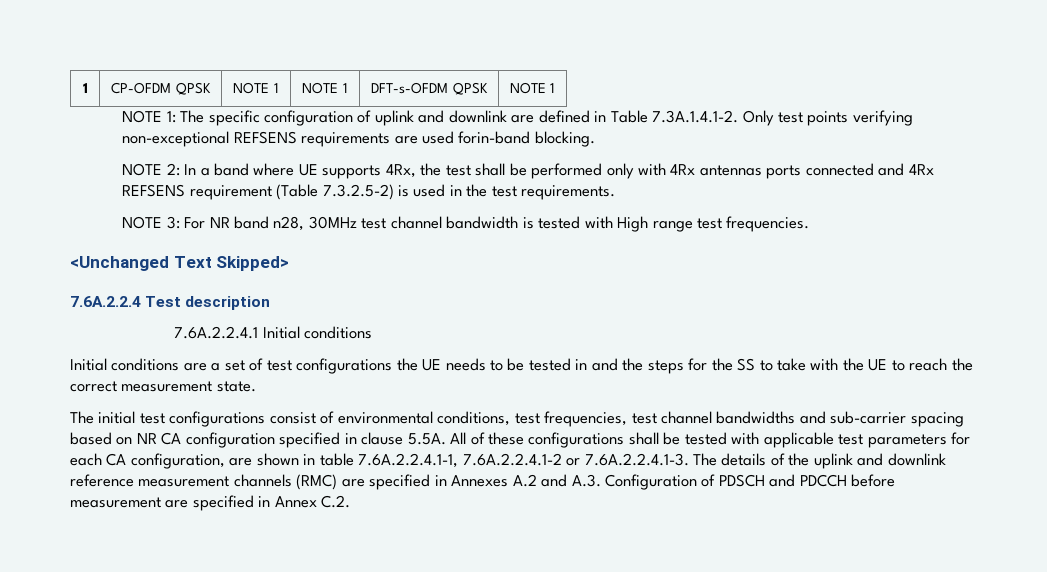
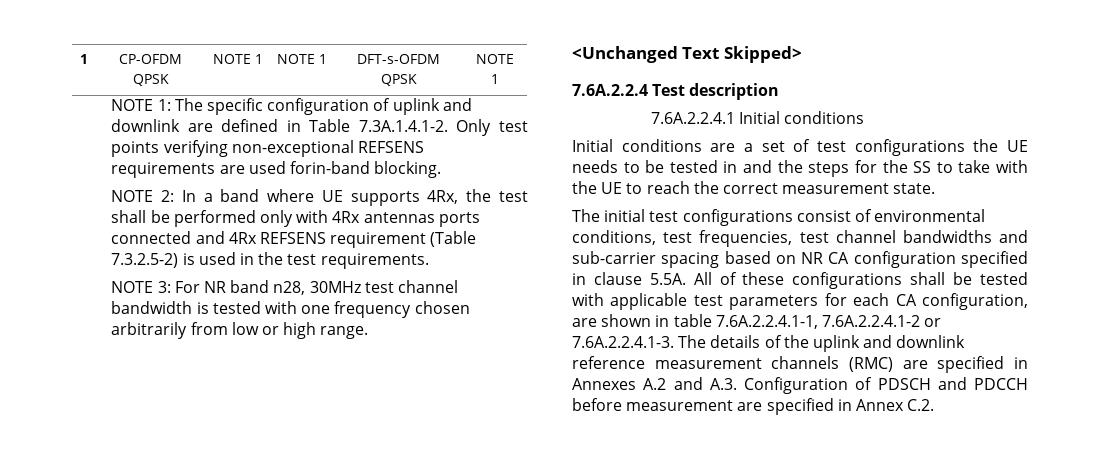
- NOTE 3: For NR band n28, 30MHz test channel bandwidth is tested with High range test frequencies.
+ NOTE 3: For NR band n28, 30MHz test channel bandwidth is tested with one frequency chosen arbitrarily from low or high range.

